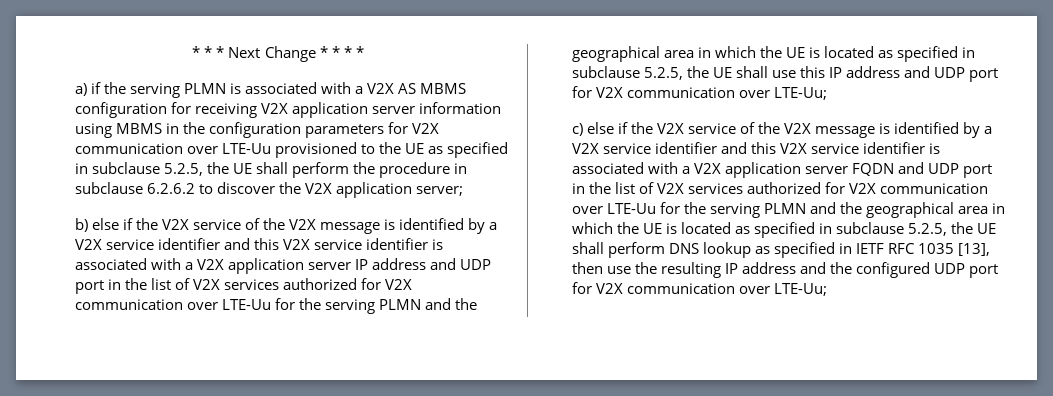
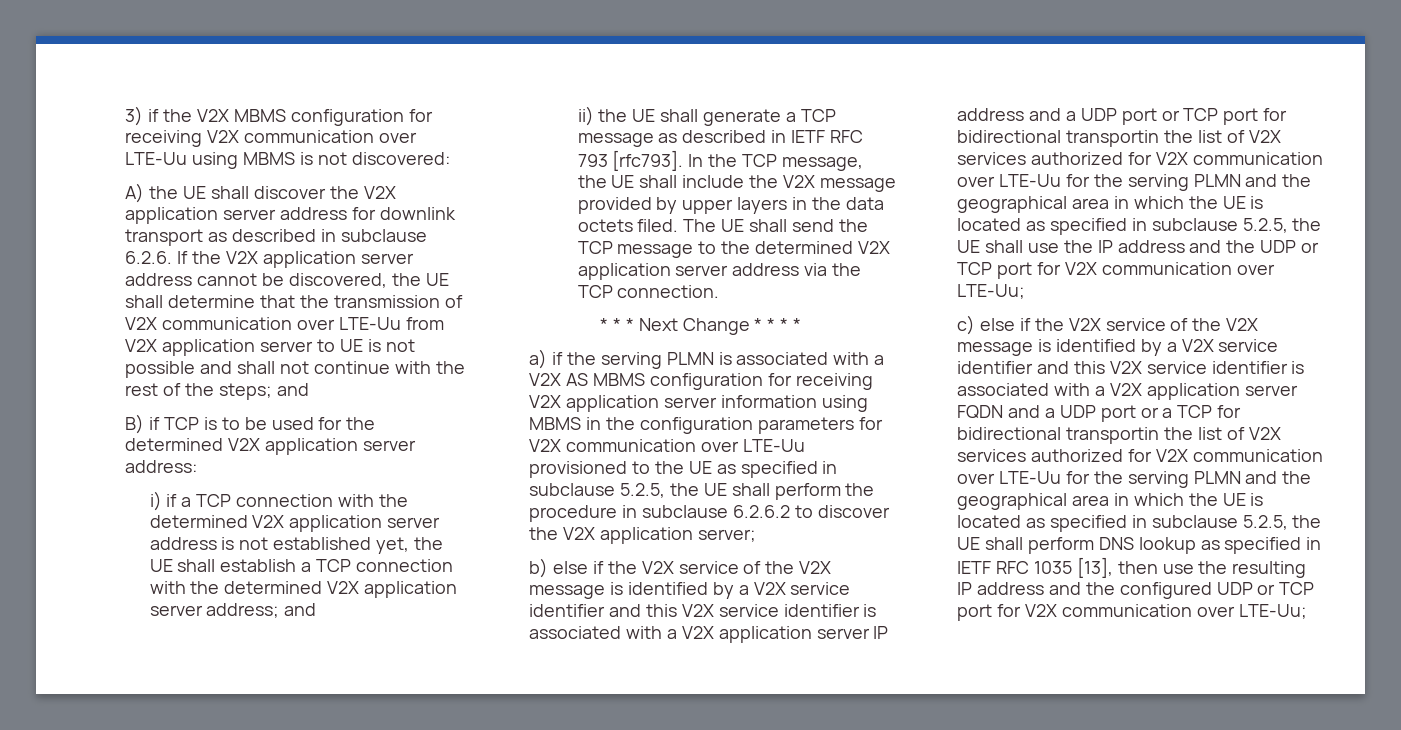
+ 3) if the V2X MBMS configuration for receiving V2X communication over LTE-Uu using MBMS is not discovered:
+ A) the UE shall discover the V2X application server address for downlink transport as described in subclause 6.2.6. If the V2X application server address cannot be discovered, the UE shall determine that the transmission of V2X communication over LTE-Uu from V2X application server to UE is not possible and shall not continue with the rest of the steps; and
+ B) if TCP is to be used for the determined V2X application server address:
+ i) if a TCP connection with the determined V2X application server address is not established yet, the UE shall establish a TCP connection with the determined V2X application server address; and
+ ii) the UE shall generate a TCP message as described in IETF RFC 793 [rfc793]. In the TCP message, the UE shall include the V2X message provided by upper layers in the data octets filed. The UE shall send the TCP message to the determined V2X application server address via the TCP connection.
- b) else if the V2X service of the V2X message is identified by a V2X service identifier and this V2X service identifier is associated with a V2X application server IP address and UDP port in the list of V2X services authorized for V2X communication over LTE-Uu for the serving PLMN and the geographical area in which the UE is located as specified in subclause 5.2.5, the UE shall use this IP address and UDP port for V2X communication over LTE-Uu;
+ b) else if the V2X service of the V2X message is identified by a V2X service identifier and this V2X service identifier is associated with a V2X application server IP address and a UDP port or TCP port for bidirectional transportin the list of V2X services authorized for V2X communication over LTE-Uu for the serving PLMN and the geographical area in which the UE is located as specified in subclause 5.2.5, the UE shall use the IP address and the UDP or TCP port for V2X communication over LTE-Uu;
- c) else if the V2X service of the V2X message is identified by a V2X service identifier and this V2X service identifier is associated with a V2X application server FQDN and UDP port in the list of V2X services authorized for V2X communication over LTE-Uu for the serving PLMN and the geographical area in which the UE is located as specified in subclause 5.2.5, the UE shall perform DNS lookup as specified in IETF RFC 1035 [13], then use the resulting IP address and the configured UDP port for V2X communication over LTE-Uu;
+ c) else if the V2X service of the V2X message is identified by a V2X service identifier and this V2X service identifier is associated with a V2X application server FQDN and a UDP port or a TCP for bidirectional transportin the list of V2X services authorized for V2X communication over LTE-Uu for the serving PLMN and the geographical area in which the UE is located as specified in subclause 5.2.5, the UE shall perform DNS lookup as specified in IETF RFC 1035 [13], then use the resulting IP address and the configured UDP or TCP port for V2X communication over LTE-Uu;

